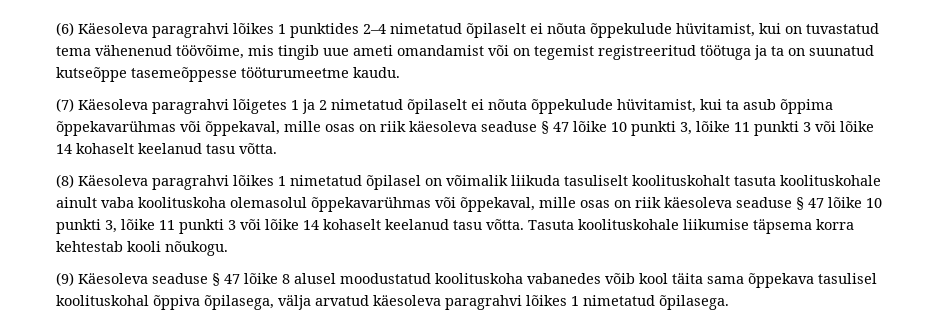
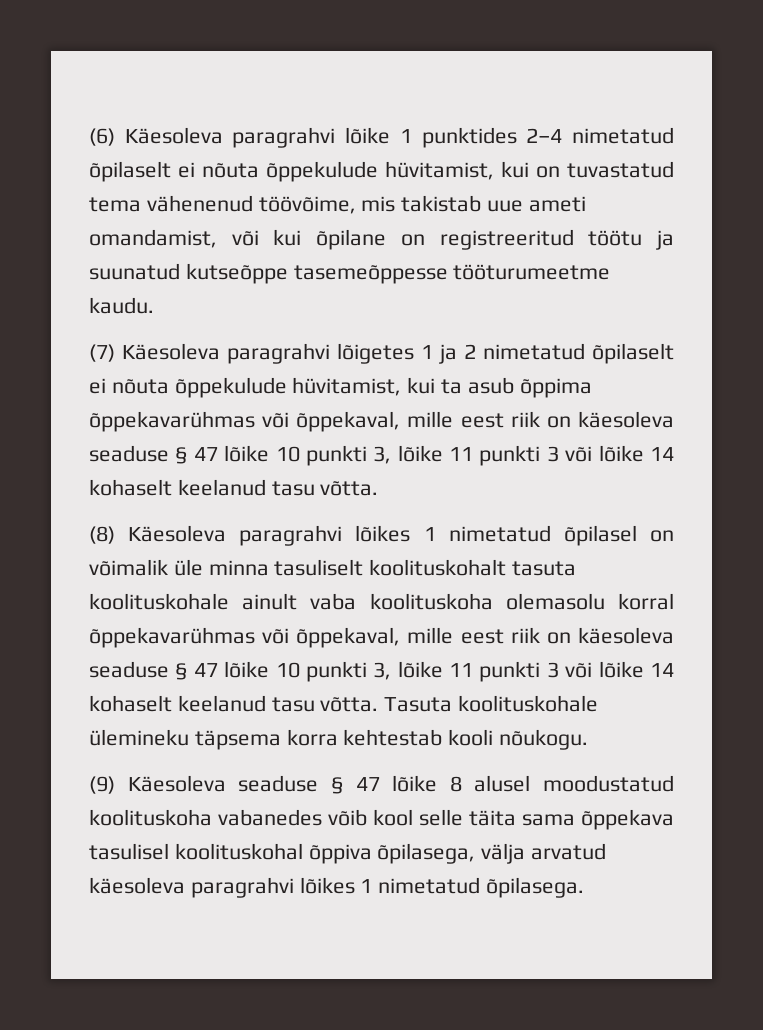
- (6) Käesoleva paragrahvi lõikes 1 punktides 2–4 nimetatud õpilaselt ei nõuta õppekulude hüvitamist, kui on tuvastatud tema vähenenud töövõime, mis tingib uue ameti omandamist või on tegemist registreeritud töötuga ja ta on suunatud kutseõppe tasemeõppesse tööturumeetme kaudu.
+ (6) Käesoleva paragrahvi lõike 1 punktides 2–4 nimetatud õpilaselt ei nõuta õppekulude hüvitamist, kui on tuvastatud tema vähenenud töövõime, mis takistab uue ameti omandamist, või kui õpilane on registreeritud töötu ja suunatud kutseõppe tasemeõppesse tööturumeetme kaudu.
- (7) Käesoleva paragrahvi lõigetes 1 ja 2 nimetatud õpilaselt ei nõuta õppekulude hüvitamist, kui ta asub õppima õppekavarühmas või õppekaval, mille osas on riik käesoleva seaduse § 47 lõike 10 punkti 3, lõike 11 punkti 3 või lõike 14 kohaselt keelanud tasu võtta.
+ (7) Käesoleva paragrahvi lõigetes 1 ja 2 nimetatud õpilaselt ei nõuta õppekulude hüvitamist, kui ta asub õppima õppekavarühmas või õppekaval, mille eest riik on käesoleva seaduse § 47 lõike 10 punkti 3, lõike 11 punkti 3 või lõike 14 kohaselt keelanud tasu võtta.
- (8) Käesoleva paragrahvi lõikes 1 nimetatud õpilasel on võimalik liikuda tasuliselt koolituskohalt tasuta koolituskohale ainult vaba koolituskoha olemasolul õppekavarühmas või õppekaval, mille osas on riik käesoleva seaduse § 47 lõike 10 punkti 3, lõike 11 punkti 3 või lõike 14 kohaselt keelanud tasu võtta.
+ (8) Käesoleva paragrahvi lõikes 1 nimetatud õpilasel on võimalik üle minna tasuliselt koolituskohalt tasuta koolituskohale ainult vaba koolituskoha olemasolu korral õppekavarühmas või õppekaval, mille eest riik on käesoleva seaduse § 47 lõike 10 punkti 3, lõike 11 punkti 3 või lõike 14 kohaselt keelanud tasu võtta.
- Tasuta koolituskohale liikumise täpsema korra kehtestab kooli nõukogu.
+ Tasuta koolituskohale ülemineku täpsema korra kehtestab kooli nõukogu.
- (9) Käesoleva seaduse § 47 lõike 8 alusel moodustatud koolituskoha vabanedes võib kool täita sama õppekava tasulisel koolituskohal õppiva õpilasega, välja arvatud käesoleva paragrahvi lõikes 1 nimetatud õpilasega.
+ (9) Käesoleva seaduse § 47 lõike 8 alusel moodustatud koolituskoha vabanedes võib kool selle täita sama õppekava tasulisel koolituskohal õppiva õpilasega, välja arvatud käesoleva paragrahvi lõikes 1 nimetatud õpilasega.

